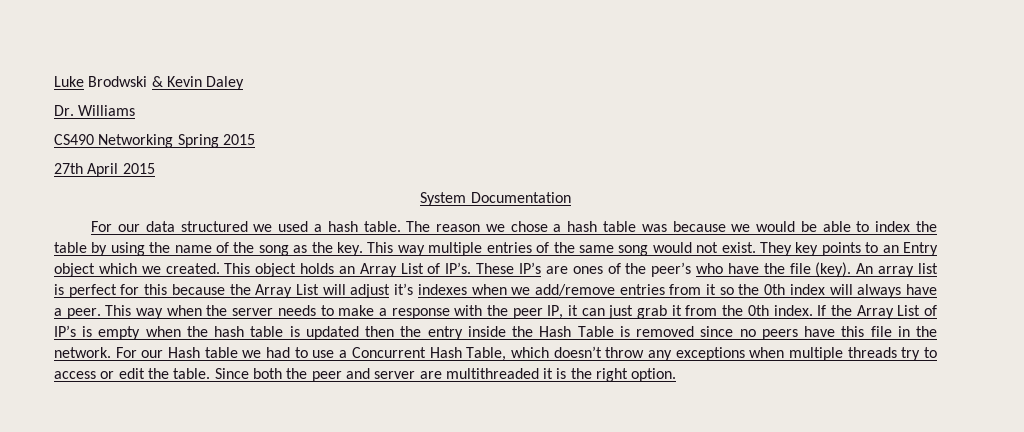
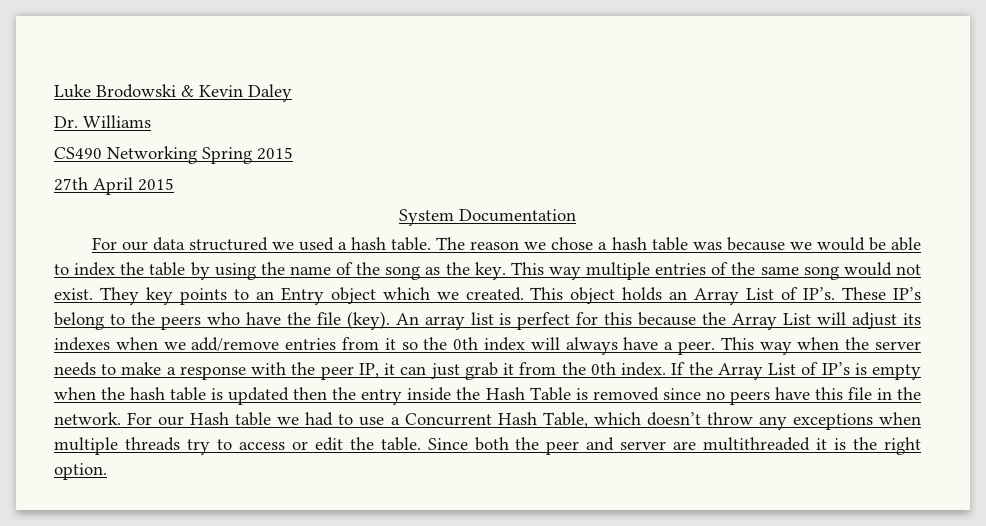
- Luke Brodwski & Kevin Daley
+ Luke Brodowski & Kevin Daley
- These IP’s are ones of the peer’s who have the file (key).
+ These IP’s belong to the peers who have the file (key).
- An array list is perfect for this because the Array List will adjust it’s indexes when we add/remove entries from it so the 0th index will always have a peer.
+ An array list is perfect for this because the Array List will adjust its indexes when we add/remove entries from it so the 0th index will always have a peer.

